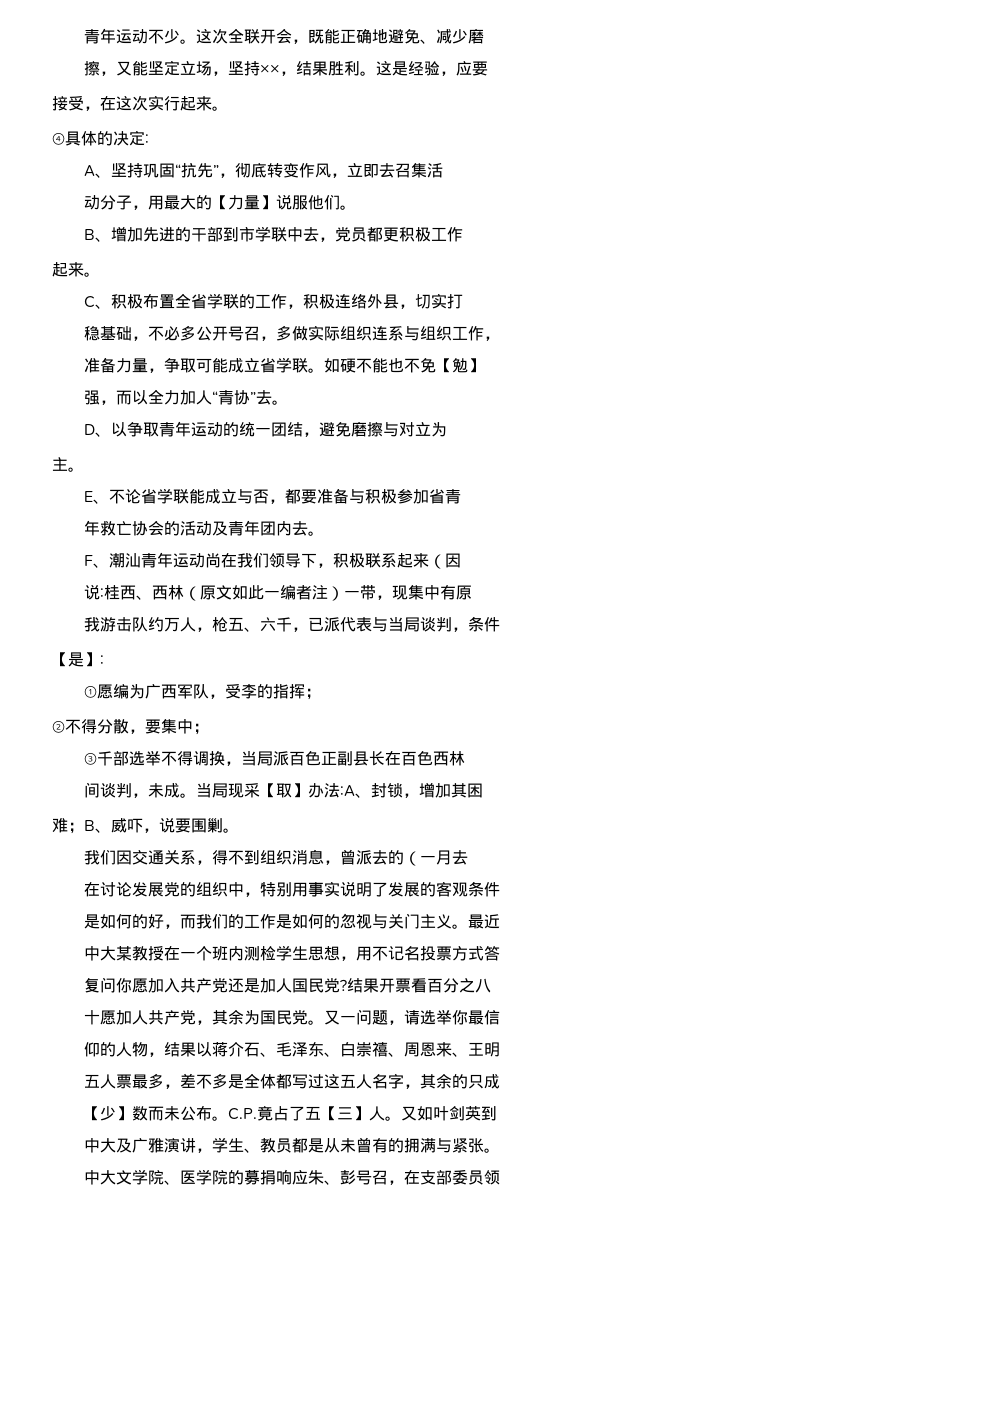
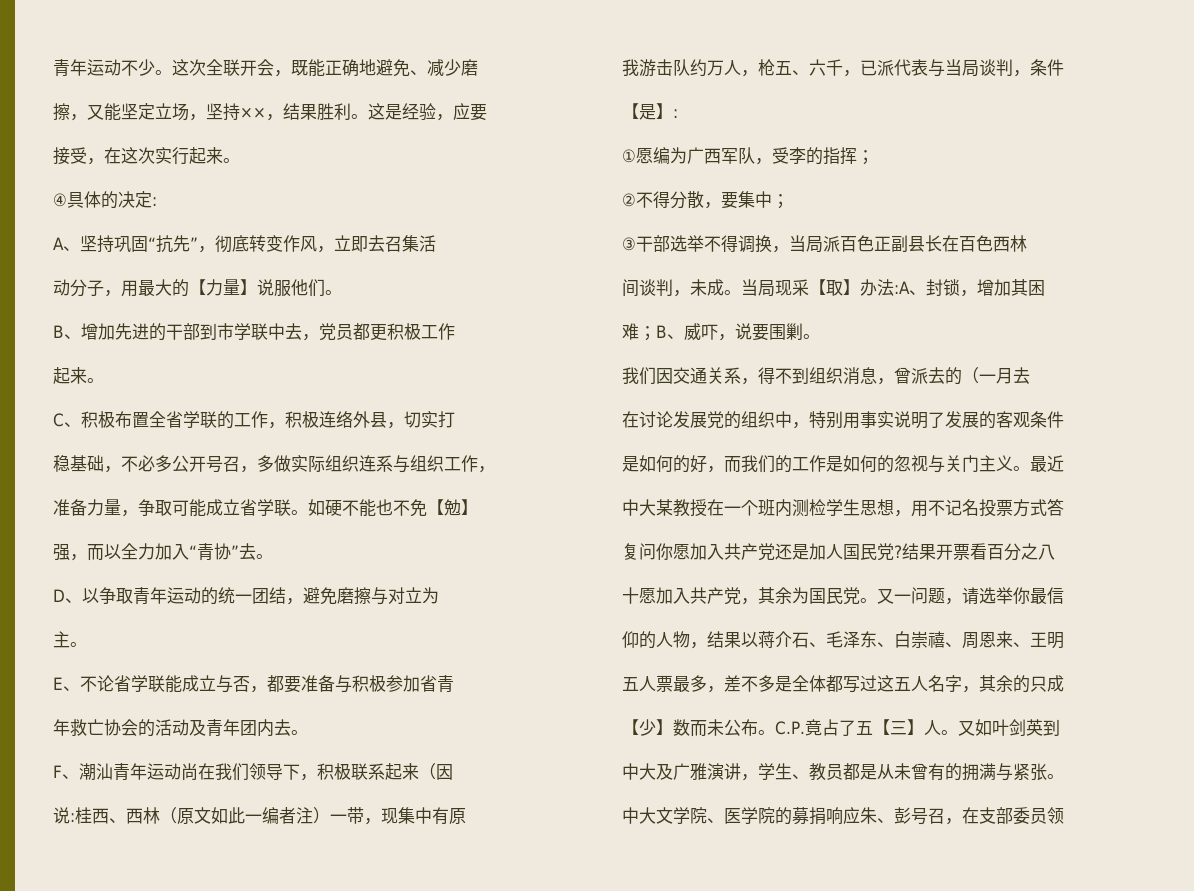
- 强，而以全力加人“青协”去。
+ 强，而以全力加入“青协”去。
- ③千部选举不得调换，当局派百色正副县长在百色西林
+ ③干部选举不得调换，当局派百色正副县长在百色西林
- 十愿加人共产党，其余为国民党。
+ 十愿加入共产党，其余为国民党。

